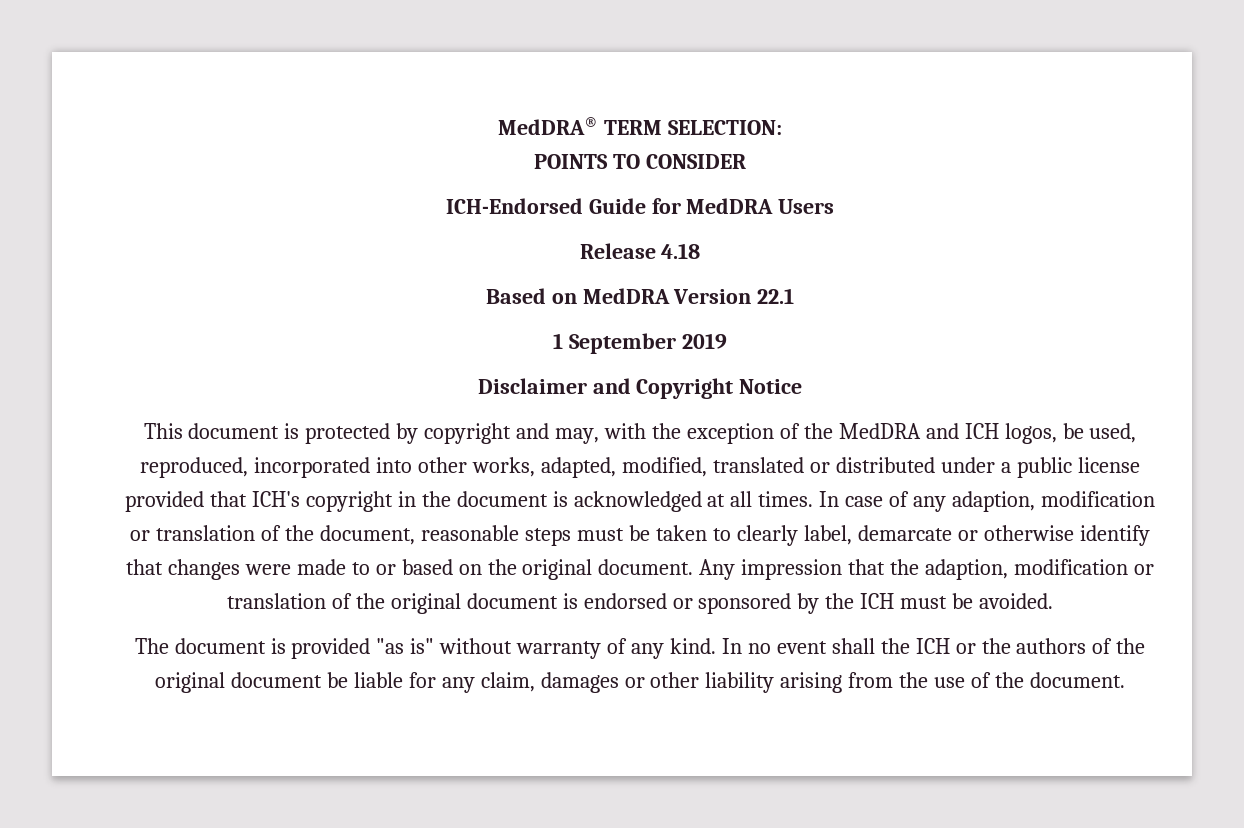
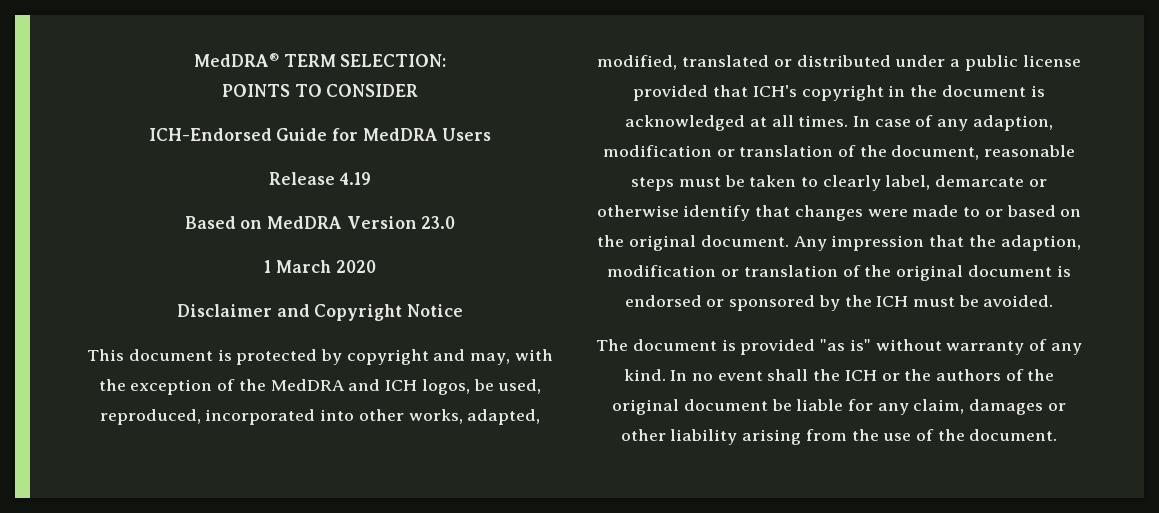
- Release 4.18
+ Release 4.19
- Based on MedDRA Version 22.1
+ Based on MedDRA Version 23.0
- 1 September 2019
+ 1 March 2020

